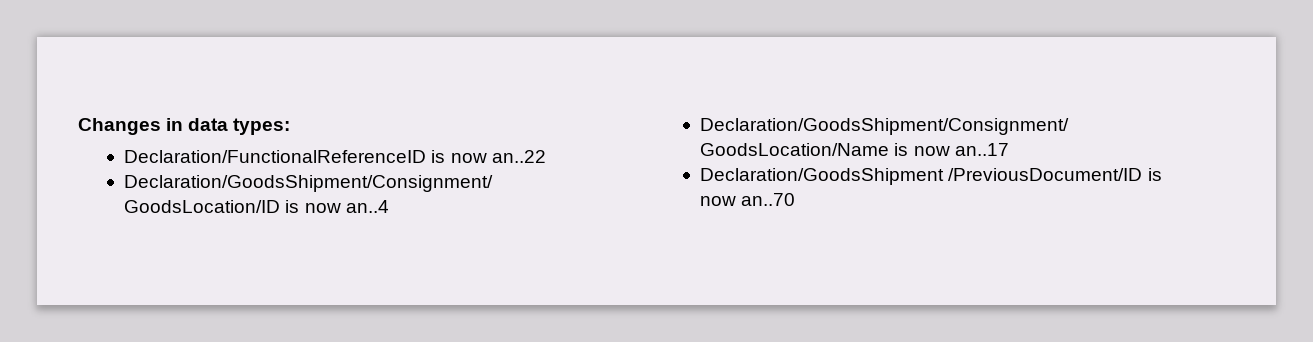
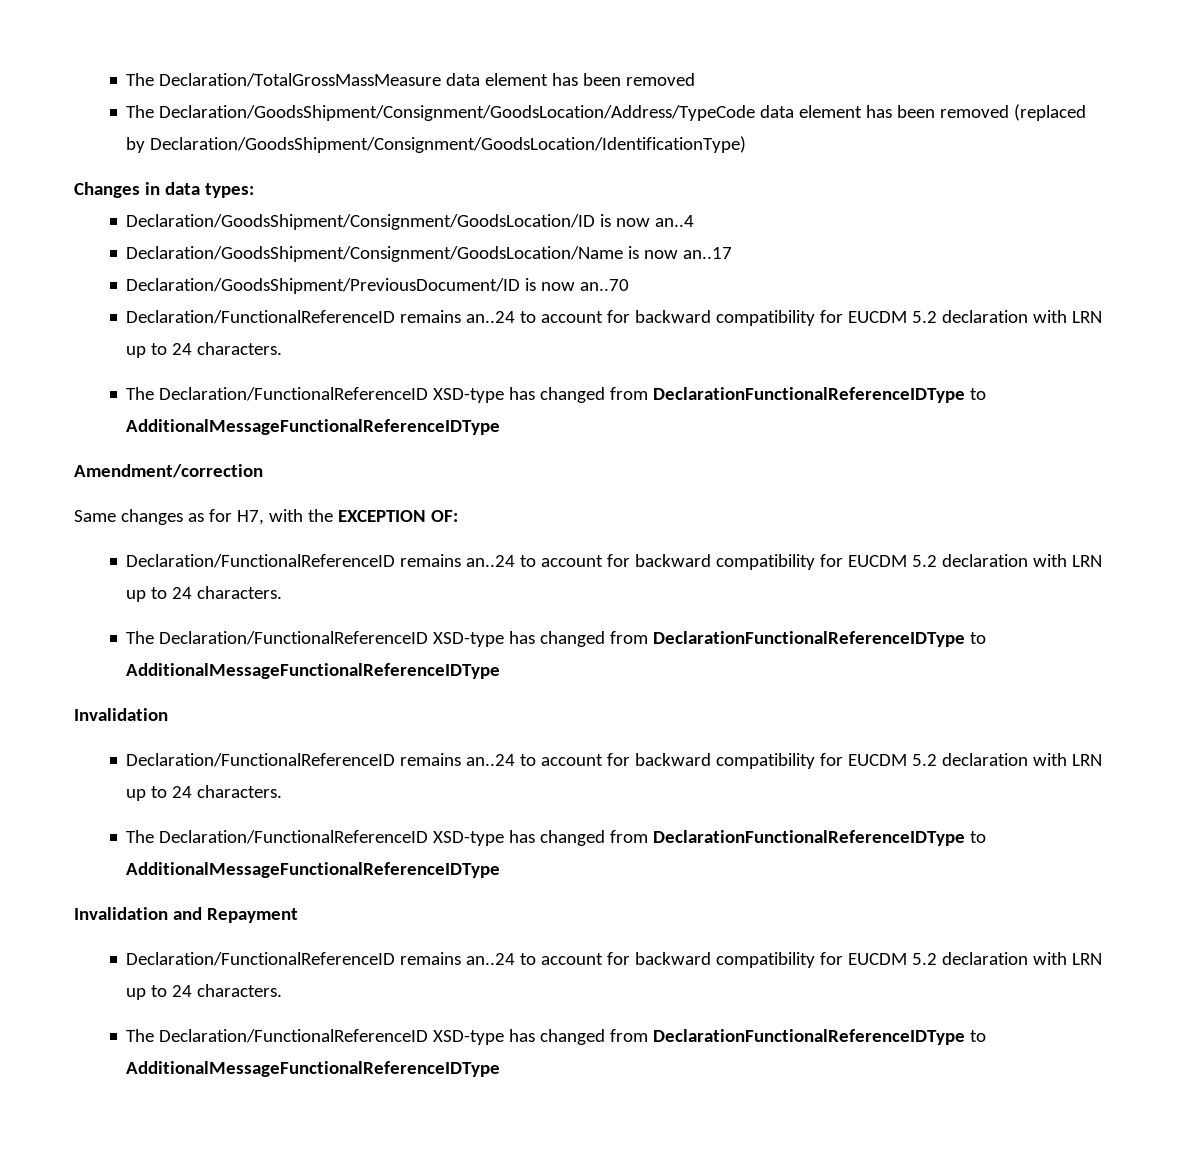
+ The Declaration/TotalGrossMassMeasure data element has been removed
+ The Declaration/GoodsShipment/Consignment/GoodsLocation/Address/TypeCode data element has been removed (replaced by Declaration/GoodsShipment/Consignment/GoodsLocation/IdentificationType)
- Declaration/FunctionalReferenceID is now an..22
- Declaration/GoodsShipment /PreviousDocument/ID is now an..70
+ Declaration/GoodsShipment/PreviousDocument/ID is now an..70
+ Declaration/FunctionalReferenceID remains an..24 to account for backward compatibility for EUCDM 5.2 declaration with LRN up to 24 characters.
+ The Declaration/FunctionalReferenceID XSD-type has changed from DeclarationFunctionalReferenceIDType to AdditionalMessageFunctionalReferenceIDType
+ Amendment/correction
+ Same changes as for H7, with the EXCEPTION OF:
+ Declaration/FunctionalReferenceID remains an..24 to account for backward compatibility for EUCDM 5.2 declaration with LRN up to 24 characters.
+ The Declaration/FunctionalReferenceID XSD-type has changed from DeclarationFunctionalReferenceIDType to AdditionalMessageFunctionalReferenceIDType
+ Invalidation
+ Declaration/FunctionalReferenceID remains an..24 to account for backward compatibility for EUCDM 5.2 declaration with LRN up to 24 characters.
+ The Declaration/FunctionalReferenceID XSD-type has changed from DeclarationFunctionalReferenceIDType to AdditionalMessageFunctionalReferenceIDType
+ Invalidation and Repayment
+ Declaration/FunctionalReferenceID remains an..24 to account for backward compatibility for EUCDM 5.2 declaration with LRN up to 24 characters.
+ The Declaration/FunctionalReferenceID XSD-type has changed from DeclarationFunctionalReferenceIDType to AdditionalMessageFunctionalReferenceIDType

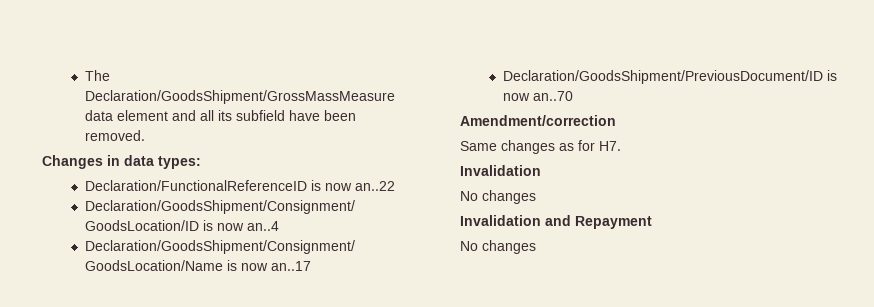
- The Declaration/TotalGrossMassMeasure data element has been removed
- The Declaration/GoodsShipment/Consignment/GoodsLocation/Address/TypeCode data element has been removed (replaced by Declaration/GoodsShipment/Consignment/GoodsLocation/IdentificationType)
+ The Declaration/GoodsShipment/GrossMassMeasure data element and all its subfield have been removed.
+ Declaration/FunctionalReferenceID is now an..22
  Declaration/GoodsShipment/PreviousDocument/ID is now an..70
- Declaration/FunctionalReferenceID remains an..24 to account for backward compatibility for EUCDM 5.2 declaration with LRN up to 24 characters.
- The Declaration/FunctionalReferenceID XSD-type has changed from DeclarationFunctionalReferenceIDType to AdditionalMessageFunctionalReferenceIDType
- Same changes as for H7, with the EXCEPTION OF:
- Declaration/FunctionalReferenceID remains an..24 to account for backward compatibility for EUCDM 5.2 declaration with LRN up to 24 characters.
- The Declaration/FunctionalReferenceID XSD-type has changed from DeclarationFunctionalReferenceIDType to AdditionalMessageFunctionalReferenceIDType
+ Same changes as for H7.
  Invalidation
- Declaration/FunctionalReferenceID remains an..24 to account for backward compatibility for EUCDM 5.2 declaration with LRN up to 24 characters.
- The Declaration/FunctionalReferenceID XSD-type has changed from DeclarationFunctionalReferenceIDType to AdditionalMessageFunctionalReferenceIDType
+ No changes
  Invalidation and Repayment
- Declaration/FunctionalReferenceID remains an..24 to account for backward compatibility for EUCDM 5.2 declaration with LRN up to 24 characters.
- The Declaration/FunctionalReferenceID XSD-type has changed from DeclarationFunctionalReferenceIDType to AdditionalMessageFunctionalReferenceIDType
+ No changes

